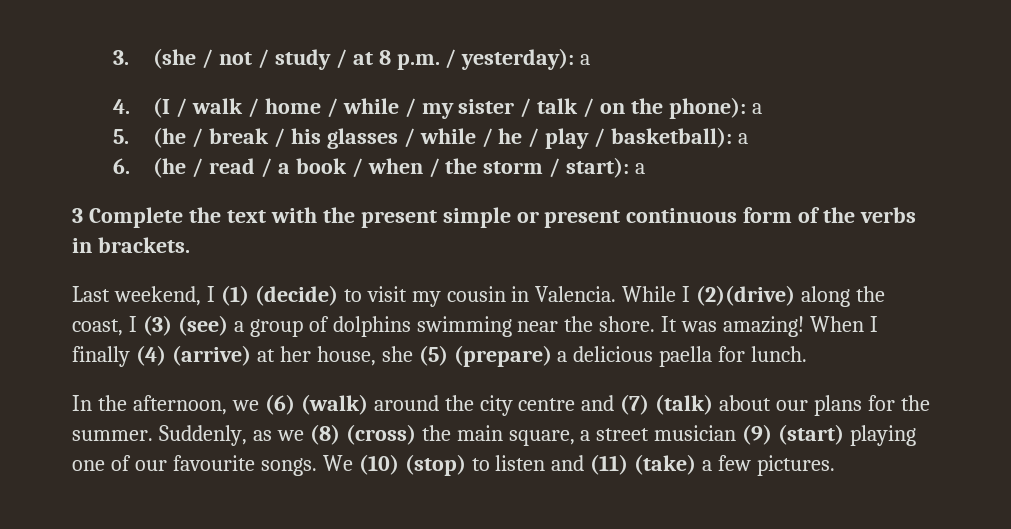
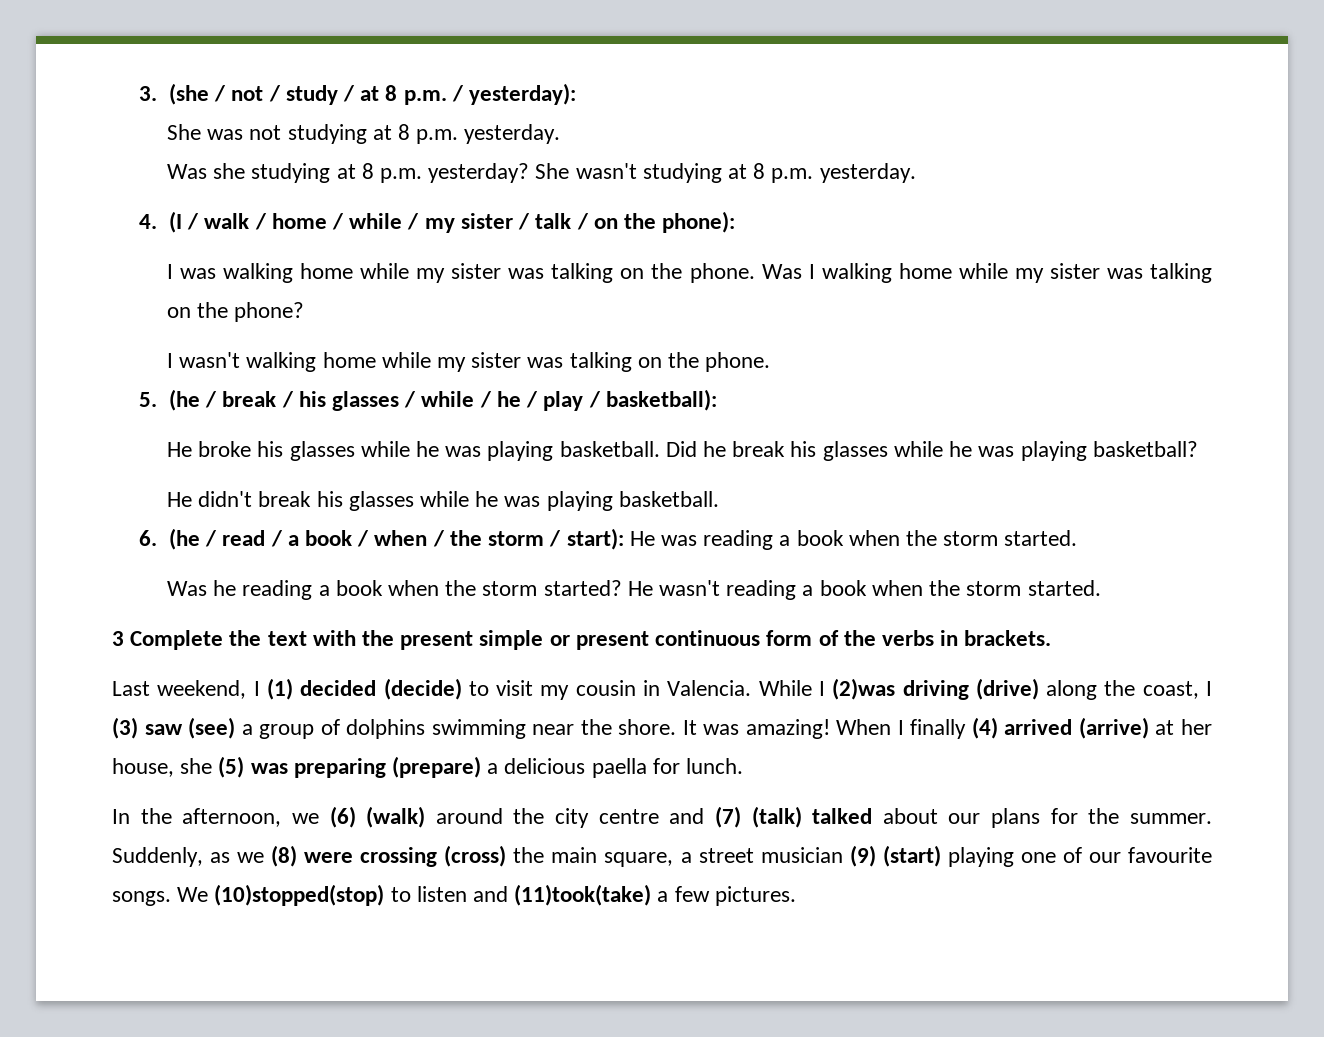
- 3. (she / not / study / at 8 p.m. / yesterday): a
+ 3. (she / not / study / at 8 p.m. / yesterday):
+ She was not studying at 8 p.m. yesterday.
+ Was she studying at 8 p.m. yesterday? She wasn't studying at 8 p.m. yesterday.
- 4. (I / walk / home / while / my sister / talk / on the phone): a
+ 4. (I / walk / home / while / my sister / talk / on the phone):
+ I was walking home while my sister was talking on the phone. Was I walking home while my sister was talking on the phone?
+ I wasn't walking home while my sister was talking on the phone.
- 5. (he / break / his glasses / while / he / play / basketball): a
+ 5. (he / break / his glasses / while / he / play / basketball):
+ He broke his glasses while he was playing basketball. Did he break his glasses while he was playing basketball?
+ He didn't break his glasses while he was playing basketball.
- 6. (he / read / a book / when / the storm / start): a
+ 6. (he / read / a book / when / the storm / start): He was reading a book when the storm started.
+ Was he reading a book when the storm started? He wasn't reading a book when the storm started.
- Last weekend, I (1) (decide) to visit my cousin in Valencia.
+ Last weekend, I (1) decided (decide) to visit my cousin in Valencia.
- While I (2)(drive) along the coast, I (3) (see) a group of dolphins swimming near the shore.
+ While I (2)was driving (drive) along the coast, I (3) saw (see) a group of dolphins swimming near the shore.
- When I finally (4) (arrive) at her house, she (5) (prepare) a delicious paella for lunch.
+ When I finally (4) arrived (arrive) at her house, she (5) was preparing (prepare) a delicious paella for lunch.
- In the afternoon, we (6) (walk) around the city centre and (7) (talk) about our plans for the summer.
+ In the afternoon, we (6) (walk) around the city centre and (7) (talk) talked about our plans for the summer.
- Suddenly, as we (8) (cross) the main square, a street musician (9) (start) playing one of our favourite songs.
+ Suddenly, as we (8) were crossing (cross) the main square, a street musician (9) (start) playing one of our favourite songs.
- We (10) (stop) to listen and (11) (take) a few pictures.
+ We (10)stopped(stop) to listen and (11)took(take) a few pictures.

